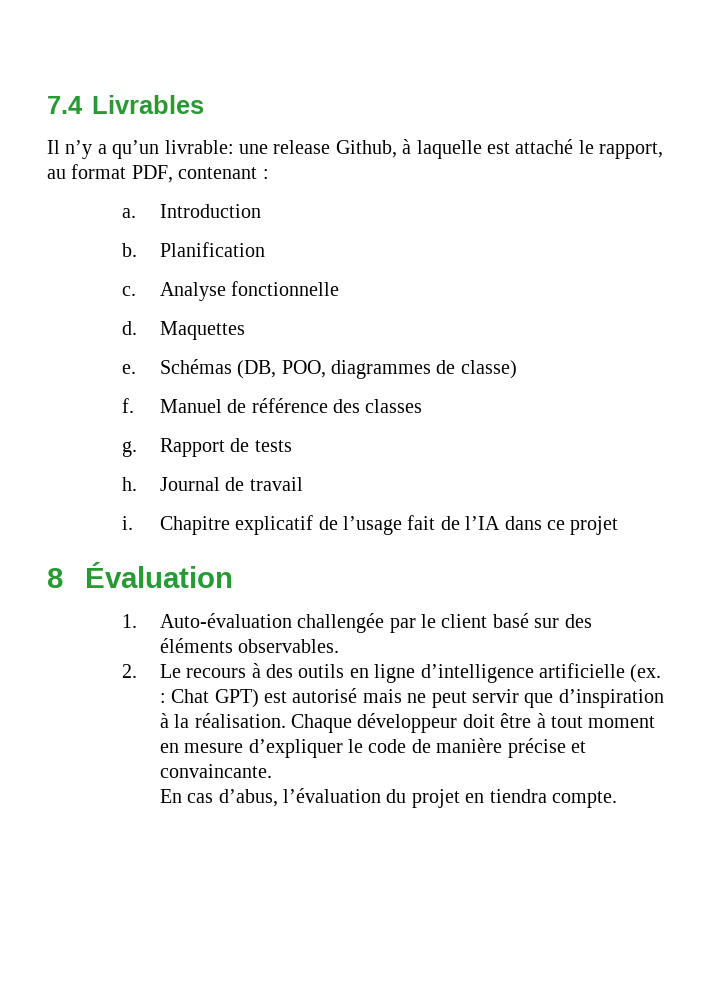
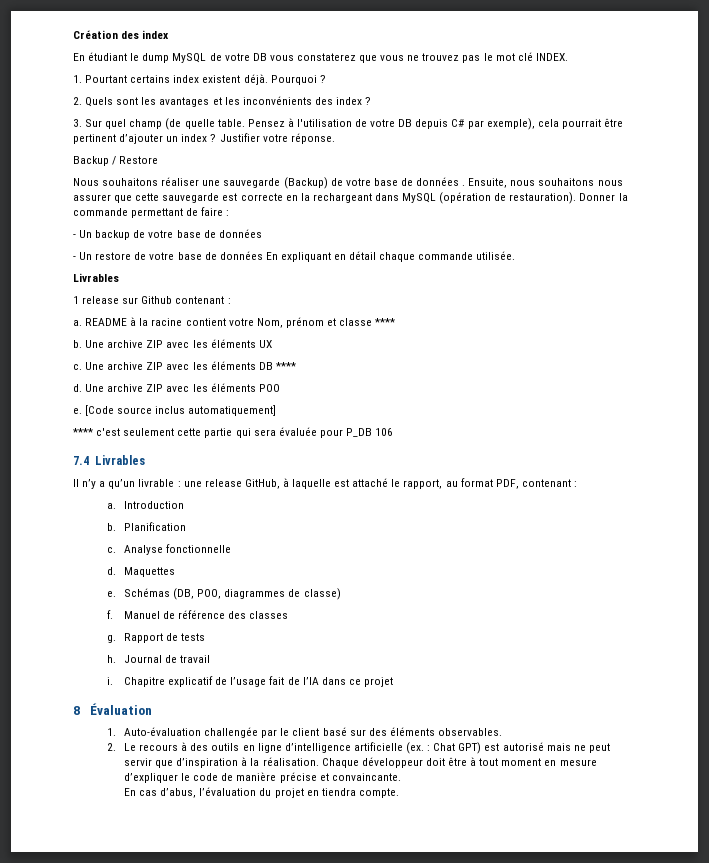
+ Création des index
+ En étudiant le dump MySQL de votre DB vous constaterez que vous ne trouvez pas le mot clé INDEX.
+ 1. Pourtant certains index existent déjà. Pourquoi ?
+ 2. Quels sont les avantages et les inconvénients des index ?
+ 3. Sur quel champ (de quelle table. Pensez à l'utilisation de votre DB depuis C# par exemple), cela pourrait être pertinent d’ajouter un index ? Justifier votre réponse.
+ Backup / Restore
+ Nous souhaitons réaliser une sauvegarde (Backup) de votre base de données . Ensuite, nous souhaitons nous assurer que cette sauvegarde est correcte en la rechargeant dans MySQL (opération de restauration). Donner la commande permettant de faire :
+ - Un backup de votre base de données
+ - Un restore de votre base de données En expliquant en détail chaque commande utilisée.
+ Livrables
+ 1 release sur Github contenant :
+ a. README à la racine contient votre Nom, prénom et classe ****
+ b. Une archive ZIP avec les éléments UX
+ c. Une archive ZIP avec les éléments DB ****
+ d. Une archive ZIP avec les éléments POO
+ e. [Code source inclus automatiquement]
+ **** c'est seulement cette partie qui sera évaluée pour P_DB 106
- Il n’y a qu’un livrable: une release Github, à laquelle est attaché le rapport, au format PDF, contenant :
+ Il n’y a qu’un livrable : une release GitHub, à laquelle est attaché le rapport, au format PDF, contenant :

